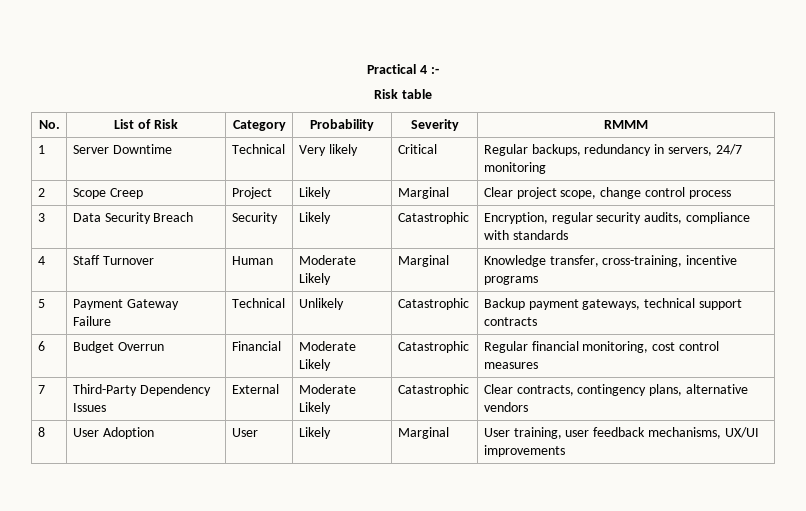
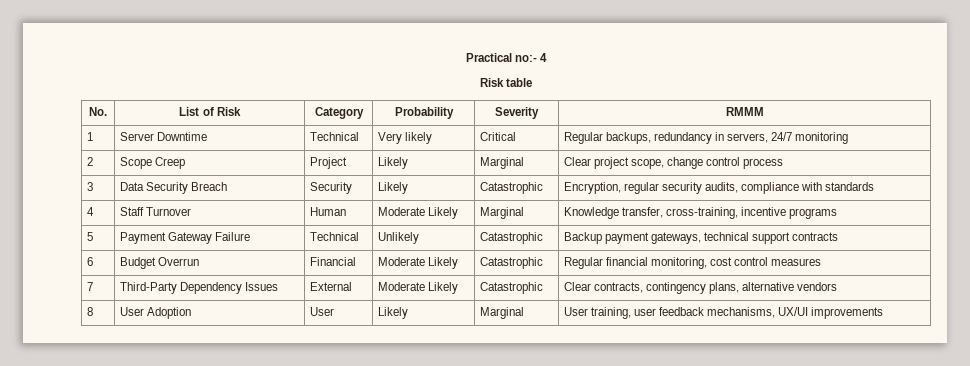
- Practical 4 :-
+ Practical no:- 4

